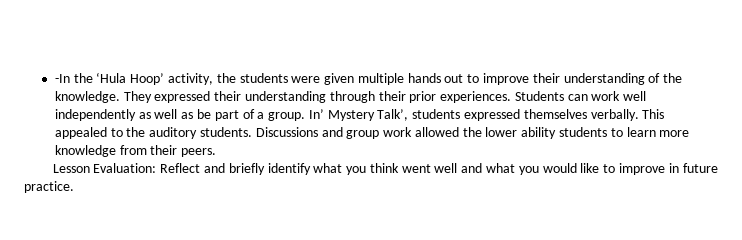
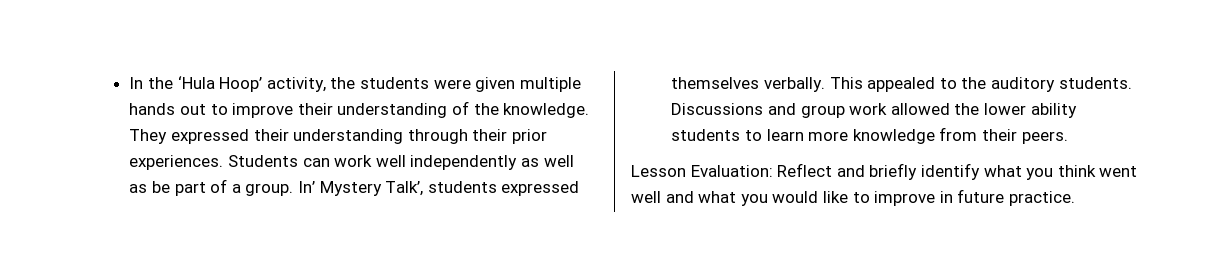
- -In the ‘Hula Hoop’ activity, the students were given multiple hands out to improve their understanding of the knowledge.
+ In the ‘Hula Hoop’ activity, the students were given multiple hands out to improve their understanding of the knowledge.

